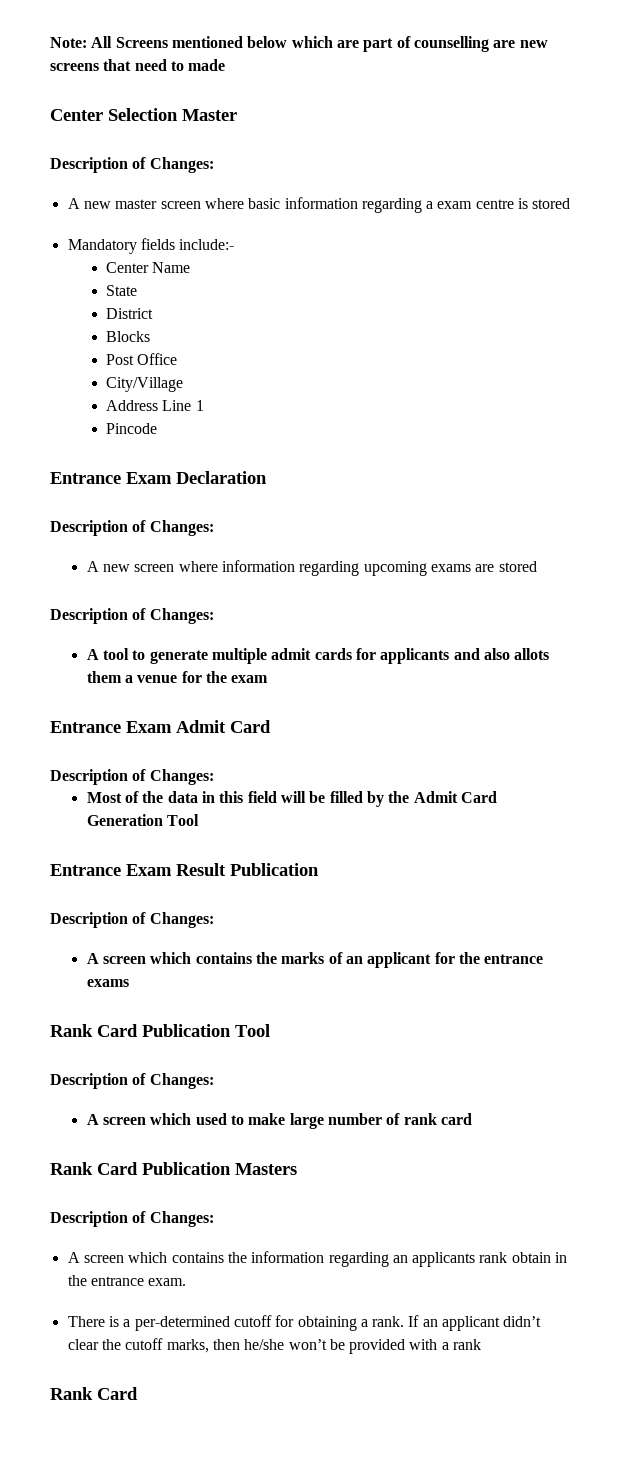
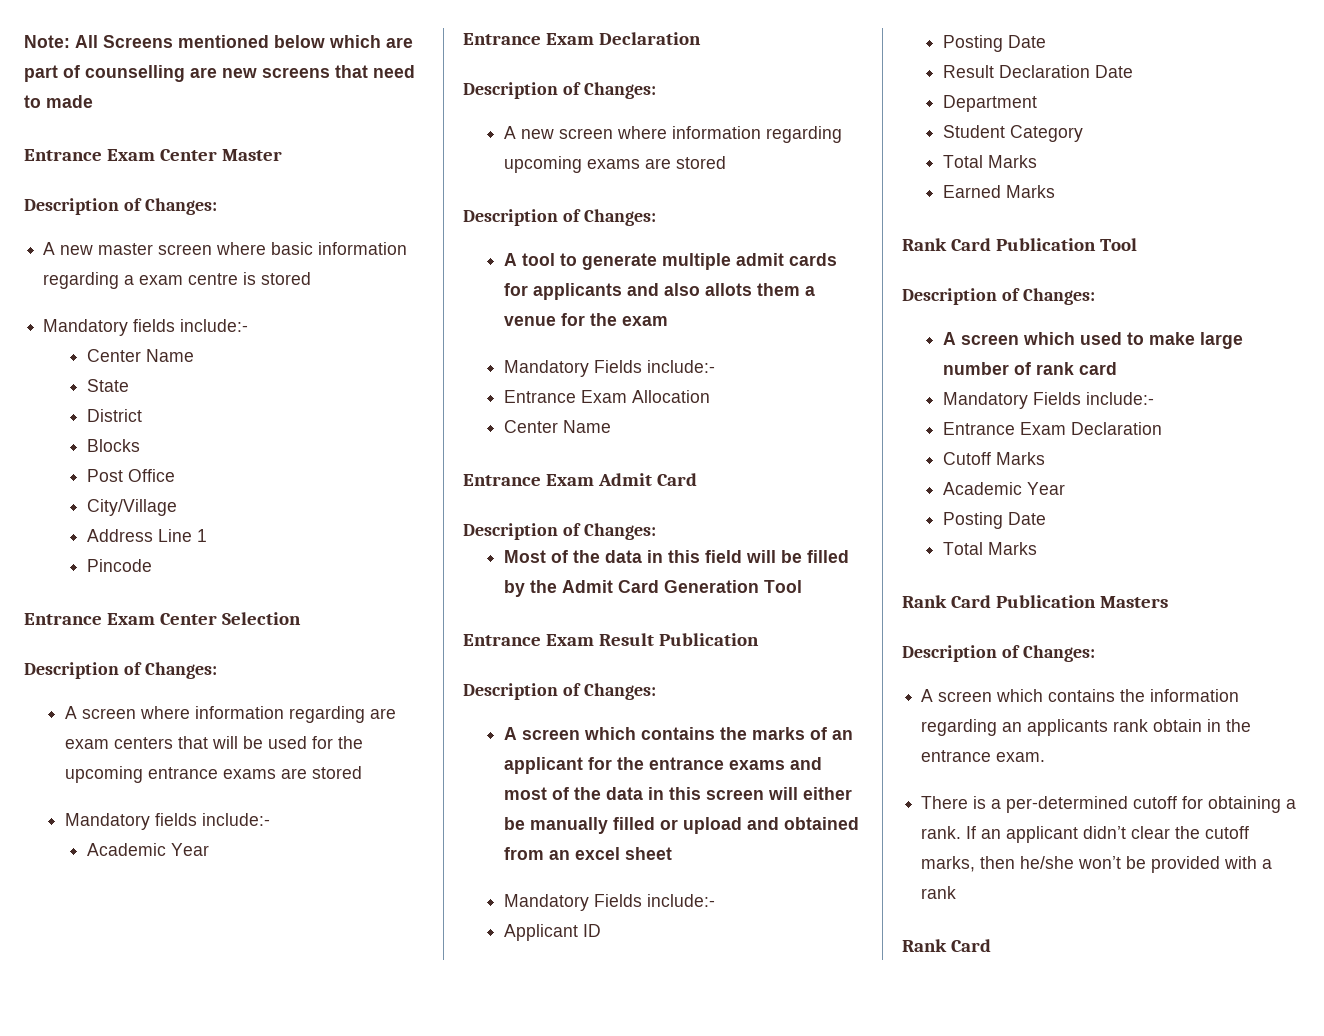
- Center Selection Master
+ Entrance Exam Center Master
+ Entrance Exam Center Selection
+ Description of Changes:
+ A screen where information regarding are exam centers that will be used for the upcoming entrance exams are stored
+ Mandatory fields include:-
+ Academic Year
  A tool to generate multiple admit cards for applicants and also allots them a venue for the exam
+ Mandatory Fields include:-
+ Entrance Exam Allocation
+ Center Name
- A screen which contains the marks of an applicant for the entrance exams
+ A screen which contains the marks of an applicant for the entrance exams and most of the data in this screen will either be manually filled or upload and obtained from an excel sheet
+ Mandatory Fields include:-
+ Applicant ID
+ Posting Date
+ Result Declaration Date
+ Department
+ Student Category
+ Total Marks
+ Earned Marks
  A screen which used to make large number of rank card
+ Mandatory Fields include:-
+ Entrance Exam Declaration
+ Cutoff Marks
+ Academic Year
+ Posting Date
+ Total Marks

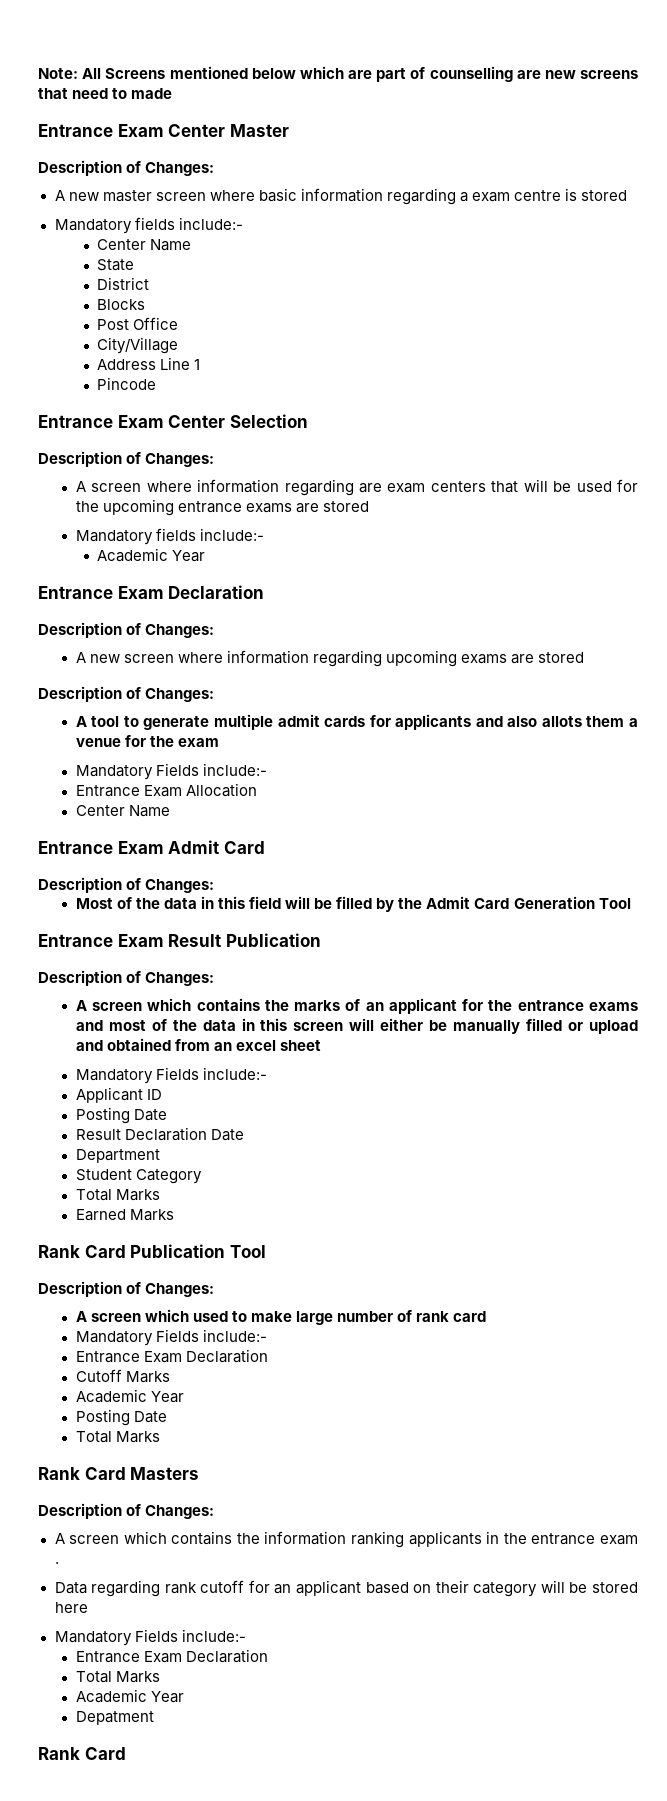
- Rank Card Publication Masters
+ Rank Card Masters
- A screen which contains the information regarding an applicants rank obtain in the entrance exam.
- There is a per-determined cutoff for obtaining a rank. If an applicant didn’t clear the cutoff marks, then he/she won’t be provided with a rank
+ A screen which contains the information ranking applicants in the entrance exam .
+ Data regarding rank cutoff for an applicant based on their category will be stored here
+ Mandatory Fields include:-
+ Entrance Exam Declaration
+ Total Marks
+ Academic Year
+ Depatment

